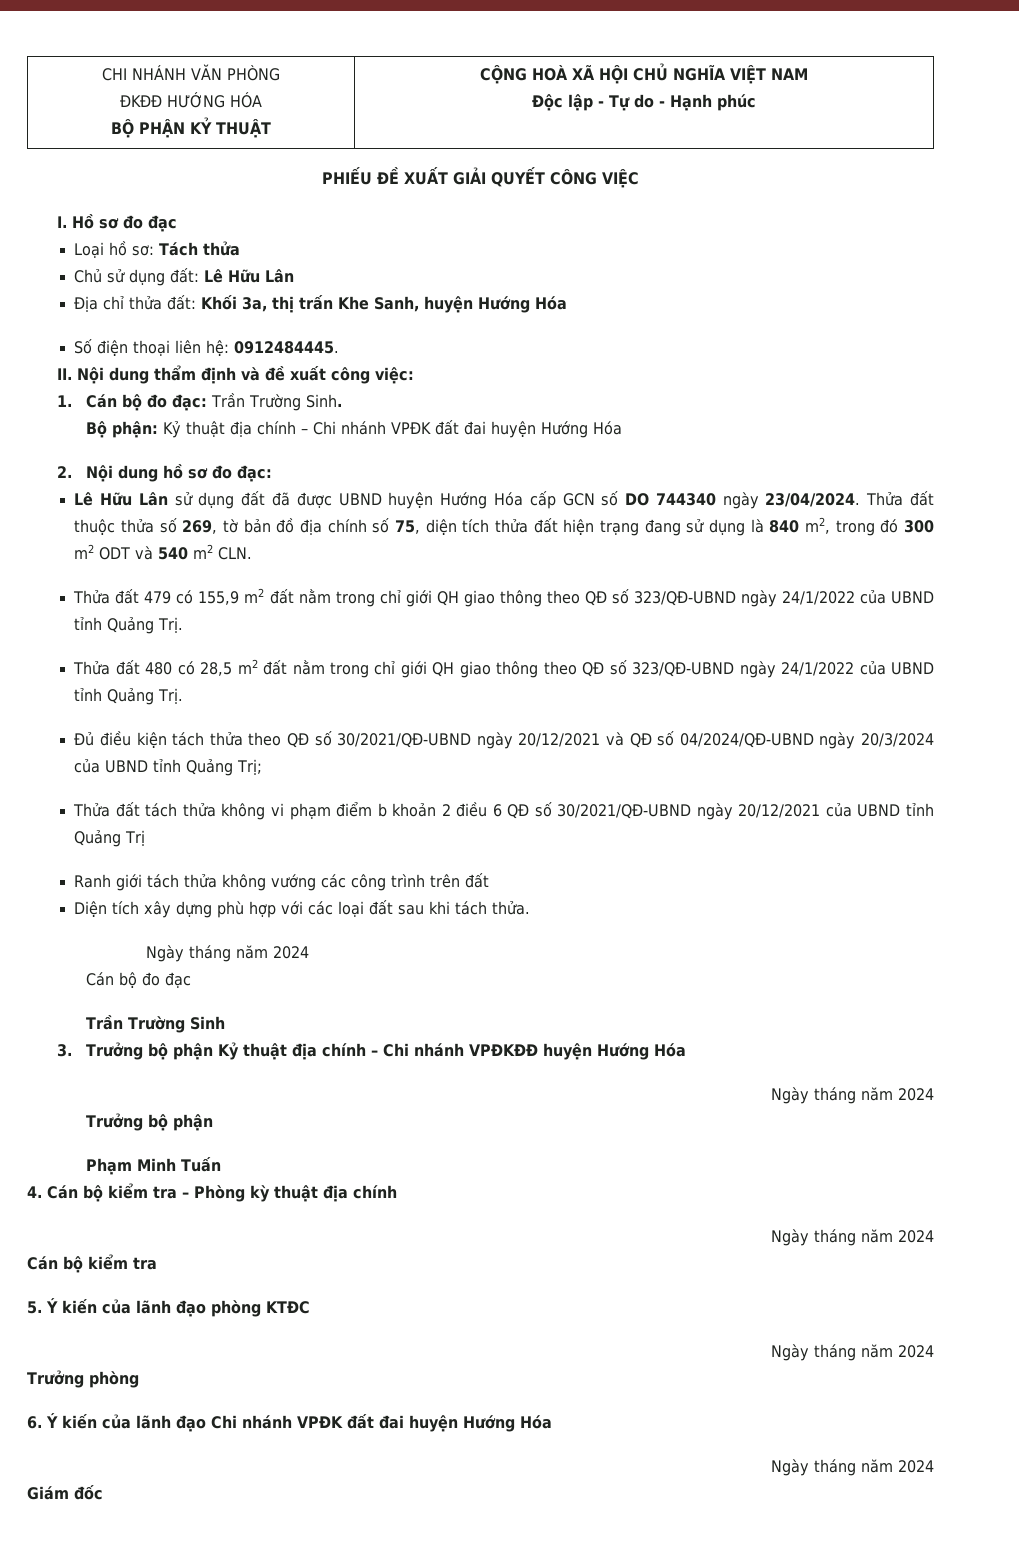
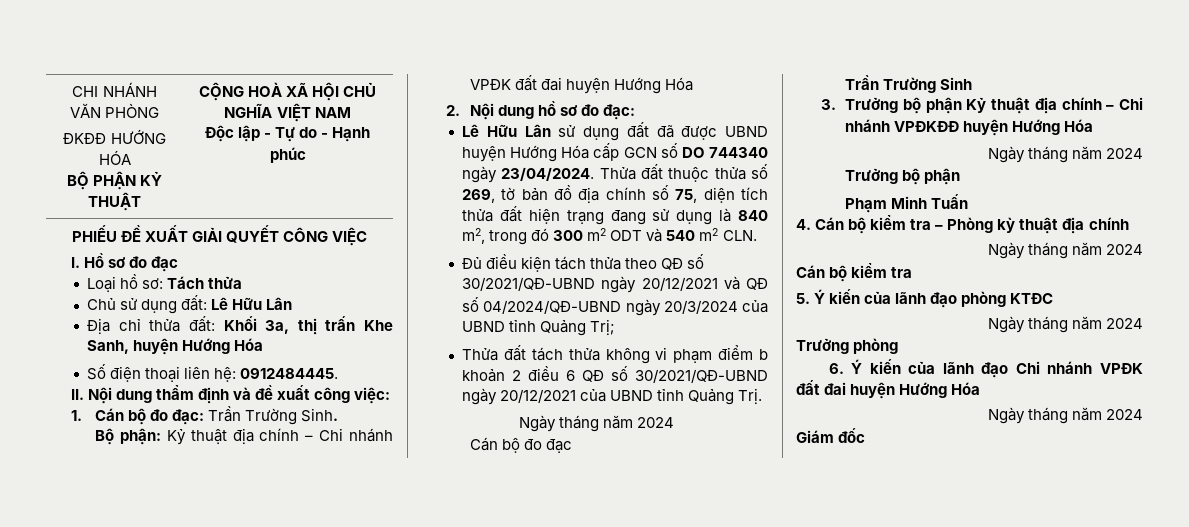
- Thửa đất 479 có 155,9 m2 đất nằm trong chỉ giới QH giao thông theo QĐ số 323/QĐ-UBND ngày 24/1/2022 của UBND tỉnh Quảng Trị.
- Thửa đất 480 có 28,5 m2 đất nằm trong chỉ giới QH giao thông theo QĐ số 323/QĐ-UBND ngày 24/1/2022 của UBND tỉnh Quảng Trị.
- Thửa đất tách thửa không vi phạm điểm b khoản 2 điều 6 QĐ số 30/2021/QĐ-UBND ngày 20/12/2021 của UBND tỉnh Quảng Trị
- Ranh giới tách thửa không vướng các công trình trên đất
- Diện tích xây dựng phù hợp với các loại đất sau khi tách thửa.
+ Thửa đất tách thửa không vi phạm điểm b khoản 2 điều 6 QĐ số 30/2021/QĐ-UBND ngày 20/12/2021 của UBND tỉnh Quảng Trị.

